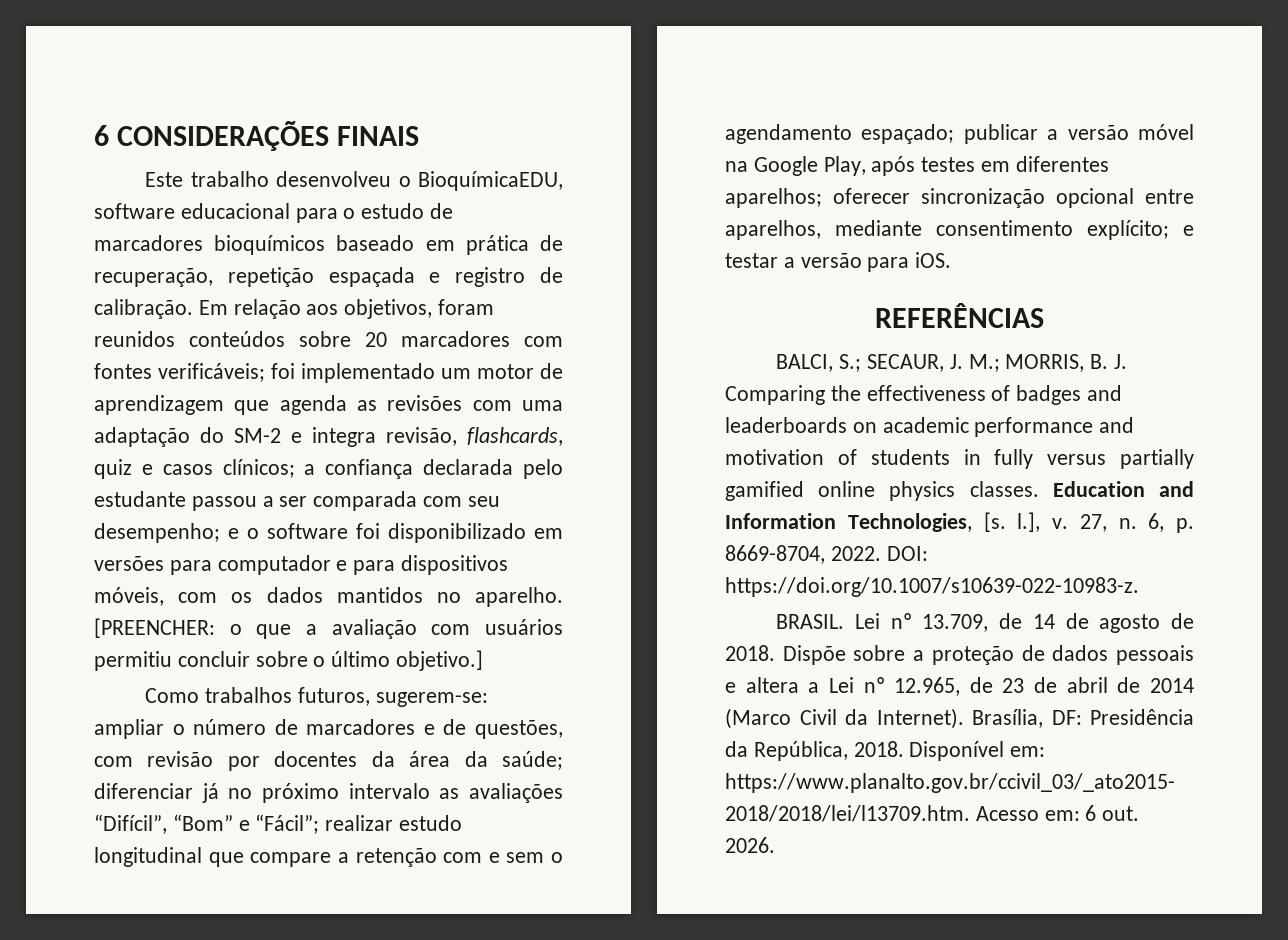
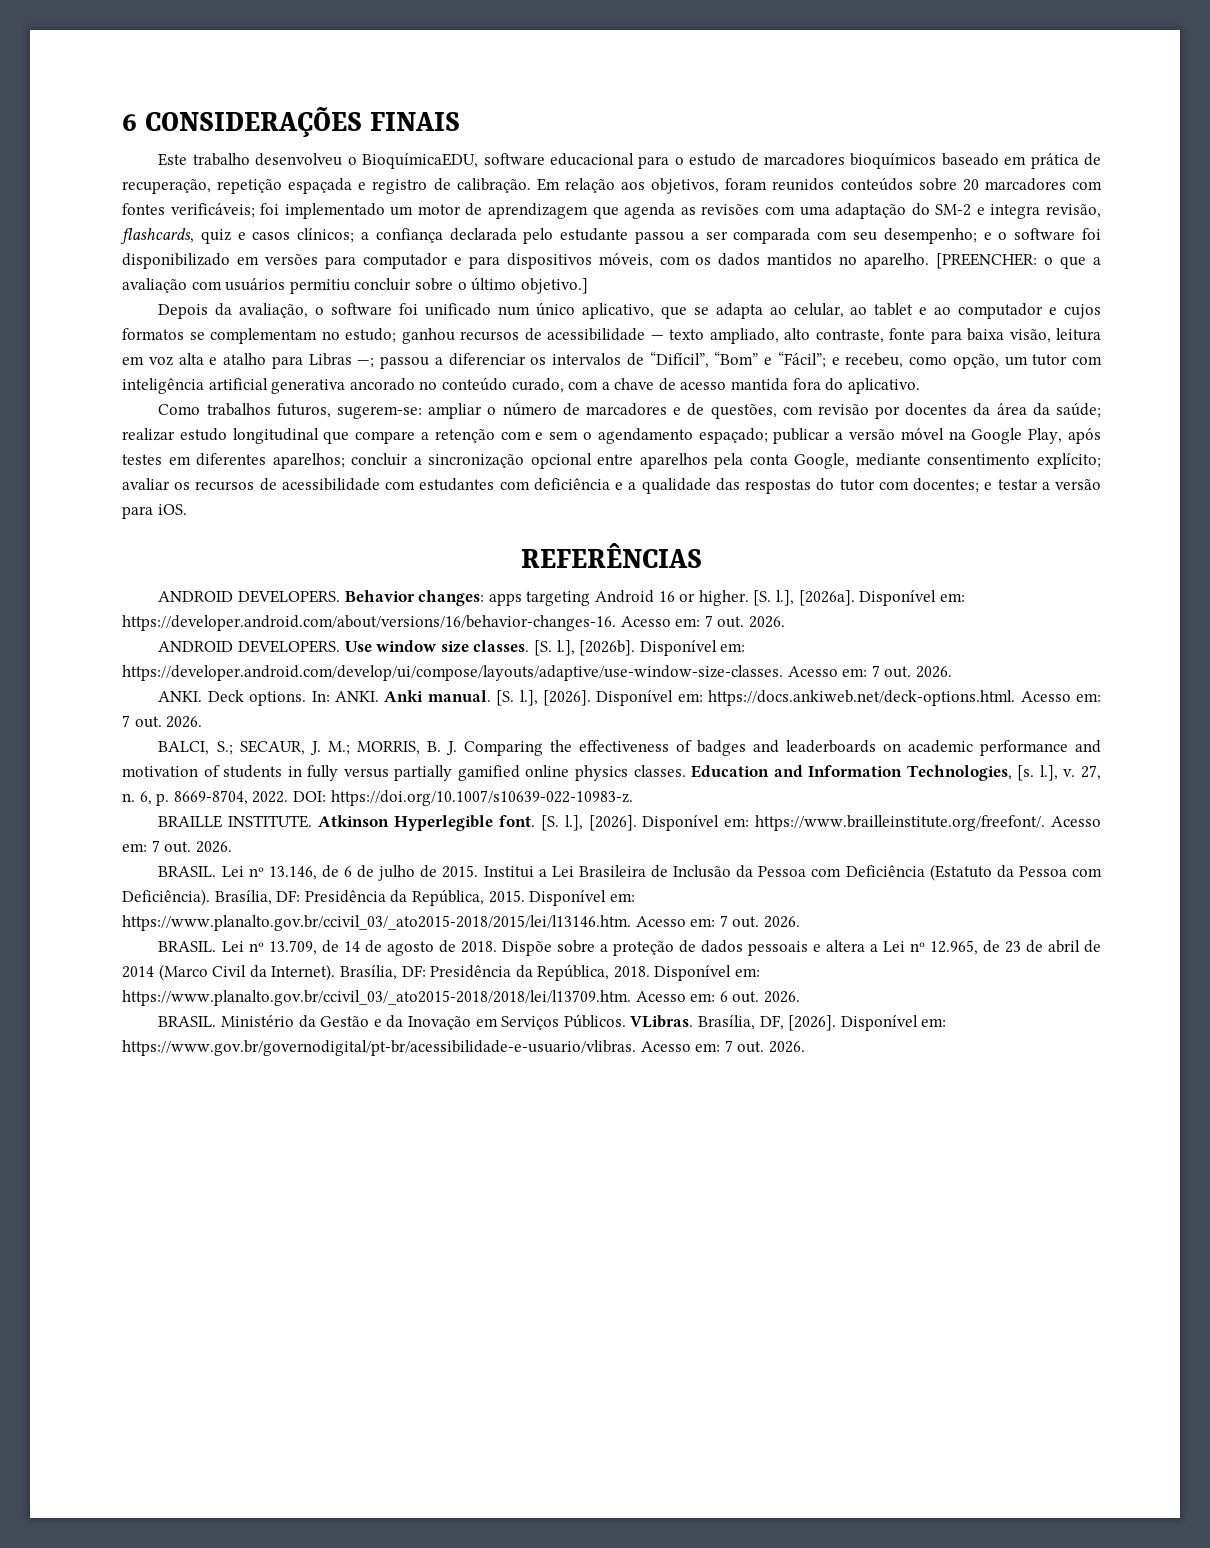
+ Depois da avaliação, o software foi unificado num único aplicativo, que se adapta ao celular, ao tablet e ao computador e cujos formatos se complementam no estudo; ganhou recursos de acessibilidade — texto ampliado, alto contraste, fonte para baixa visão, leitura em voz alta e atalho para Libras —; passou a diferenciar os intervalos de “Difícil”, “Bom” e “Fácil”; e recebeu, como opção, um tutor com inteligência artificial generativa ancorado no conteúdo curado, com a chave de acesso mantida fora do aplicativo.
- Como trabalhos futuros, sugerem-se: ampliar o número de marcadores e de questões, com revisão por docentes da área da saúde; diferenciar já no próximo intervalo as avaliações “Difícil”, “Bom” e “Fácil”; realizar estudo longitudinal que compare a retenção com e sem o agendamento espaçado; publicar a versão móvel na Google Play, após testes em diferentes aparelhos; oferecer sincronização opcional entre aparelhos, mediante consentimento explícito; e testar a versão para iOS.
+ Como trabalhos futuros, sugerem-se: ampliar o número de marcadores e de questões, com revisão por docentes da área da saúde; realizar estudo longitudinal que compare a retenção com e sem o agendamento espaçado; publicar a versão móvel na Google Play, após testes em diferentes aparelhos; concluir a sincronização opcional entre aparelhos pela conta Google, mediante consentimento explícito; avaliar os recursos de acessibilidade com estudantes com deficiência e a qualidade das respostas do tutor com docentes; e testar a versão para iOS.
+ ANDROID DEVELOPERS. Behavior changes: apps targeting Android 16 or higher. [S. l.], [2026a]. Disponível em: https://developer.android.com/about/versions/16/behavior-changes-16. Acesso em: 7 out. 2026.
+ ANDROID DEVELOPERS. Use window size classes. [S. l.], [2026b]. Disponível em: https://developer.android.com/develop/ui/compose/layouts/adaptive/use-window-size-classes. Acesso em: 7 out. 2026.
+ ANKI. Deck options. In: ANKI. Anki manual. [S. l.], [2026]. Disponível em: https://docs.ankiweb.net/deck-options.html. Acesso em: 7 out. 2026.
+ BRAILLE INSTITUTE. Atkinson Hyperlegible font. [S. l.], [2026]. Disponível em: https://www.brailleinstitute.org/freefont/. Acesso em: 7 out. 2026.
+ BRASIL. Lei nº 13.146, de 6 de julho de 2015. Institui a Lei Brasileira de Inclusão da Pessoa com Deficiência (Estatuto da Pessoa com Deficiência). Brasília, DF: Presidência da República, 2015. Disponível em: https://www.planalto.gov.br/ccivil_03/_ato2015-2018/2015/lei/l13146.htm. Acesso em: 7 out. 2026.
+ BRASIL. Ministério da Gestão e da Inovação em Serviços Públicos. VLibras. Brasília, DF, [2026]. Disponível em: https://www.gov.br/governodigital/pt-br/acessibilidade-e-usuario/vlibras. Acesso em: 7 out. 2026.

